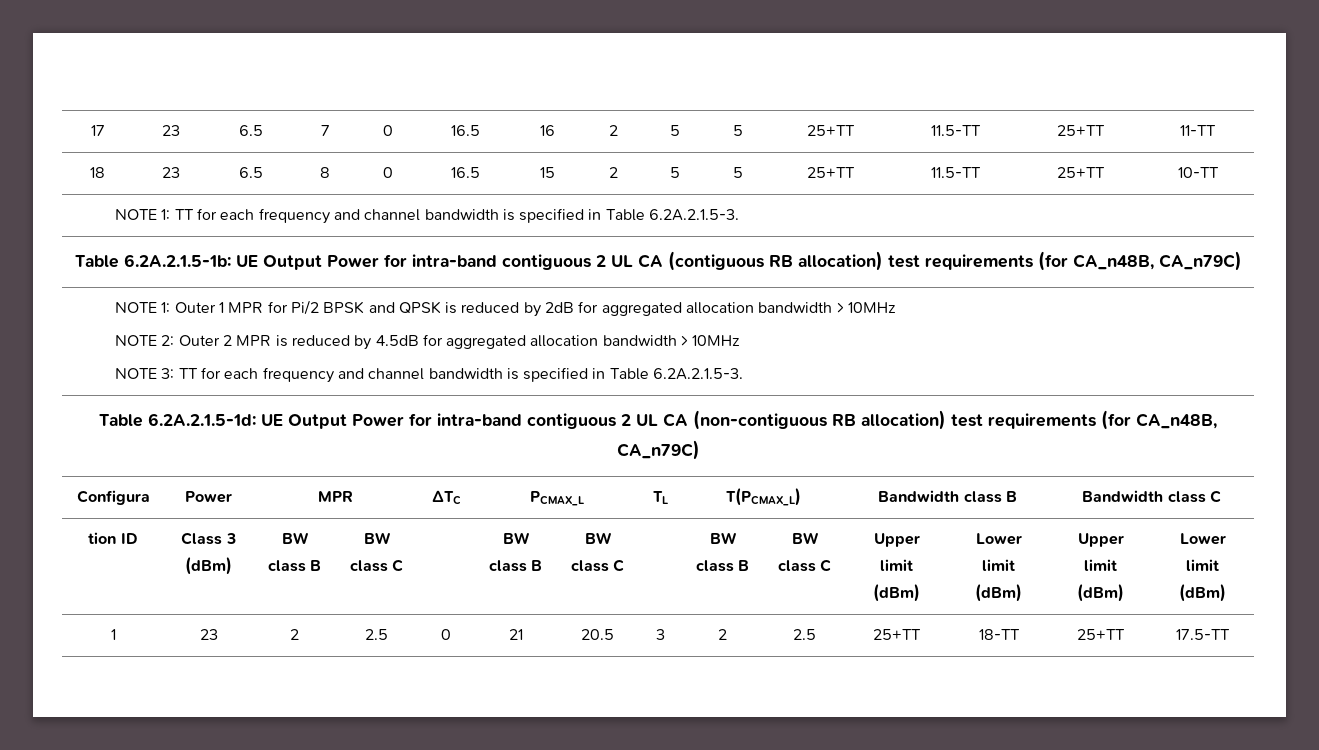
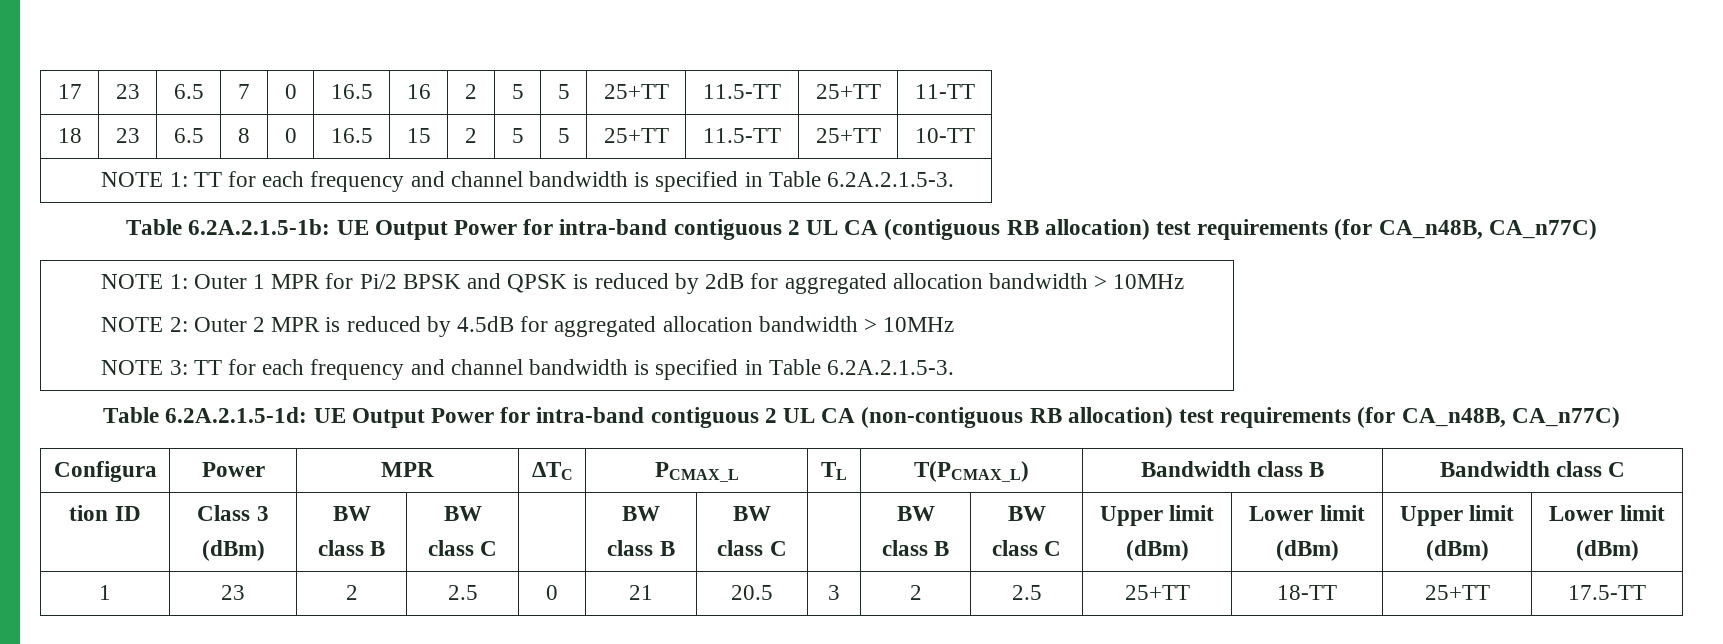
- Table 6.2A.2.1.5-1b: UE Output Power for intra-band contiguous 2 UL CA (contiguous RB allocation) test requirements (for CA_n48B, CA_n79C)
+ Table 6.2A.2.1.5-1b: UE Output Power for intra-band contiguous 2 UL CA (contiguous RB allocation) test requirements (for CA_n48B, CA_n77C)
- Table 6.2A.2.1.5-1d: UE Output Power for intra-band contiguous 2 UL CA (non-contiguous RB allocation) test requirements (for CA_n48B, CA_n79C)
+ Table 6.2A.2.1.5-1d: UE Output Power for intra-band contiguous 2 UL CA (non-contiguous RB allocation) test requirements (for CA_n48B, CA_n77C)

